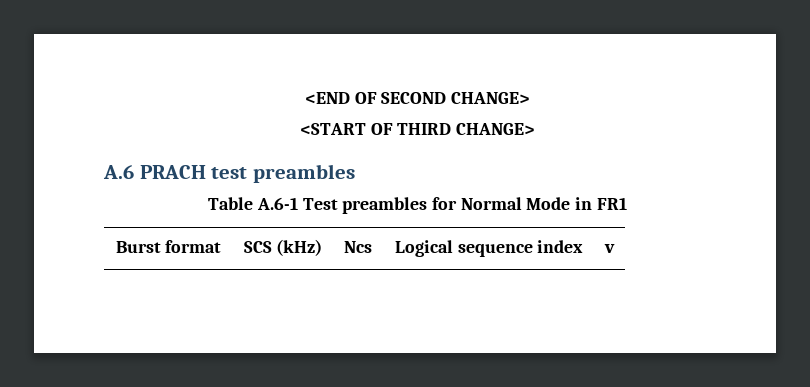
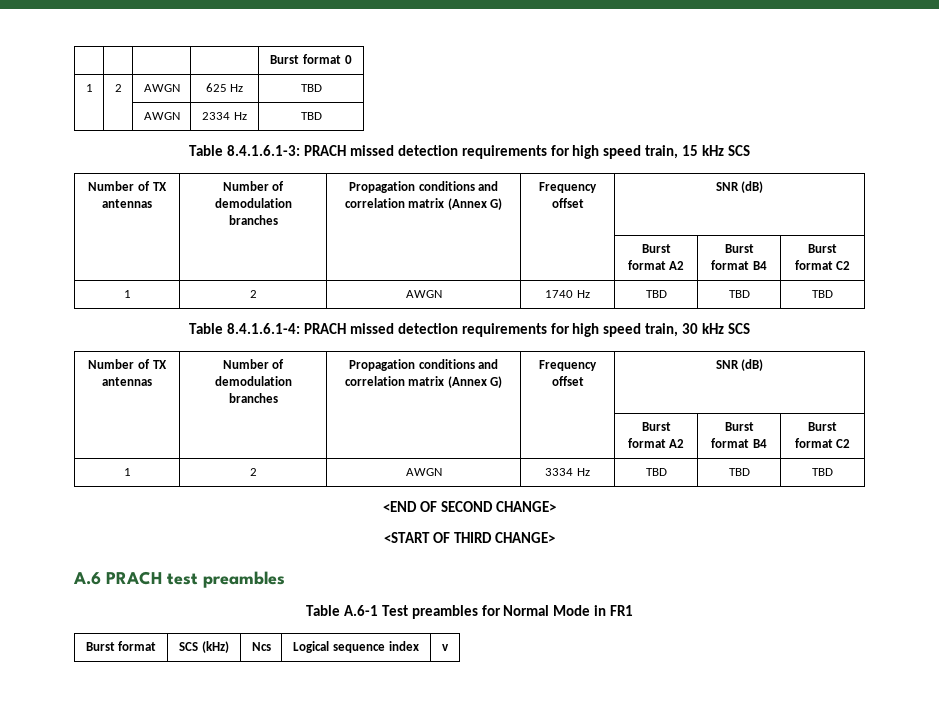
+ | | | | Burst format 0
+ 1 | 2 | AWGN | 625 Hz | TBD
+ | | AWGN | 2334 Hz | TBD
+ Table 8.4.1.6.1-3: PRACH missed detection requirements for high speed train, 15 kHz SCS
+ Number of TX antennas | Number of demodulation branches | Propagation conditions and correlation matrix (Annex G) | Frequency offset | SNR (dB)
+ | | | | Burst format A2 | Burst format B4 | Burst format C2
+ 1 | 2 | AWGN | 1740 Hz | TBD | TBD | TBD
+ Table 8.4.1.6.1-4: PRACH missed detection requirements for high speed train, 30 kHz SCS
+ Number of TX antennas | Number of demodulation branches | Propagation conditions and correlation matrix (Annex G) | Frequency offset | SNR (dB)
+ | | | | Burst format A2 | Burst format B4 | Burst format C2
+ 1 | 2 | AWGN | 3334 Hz | TBD | TBD | TBD

